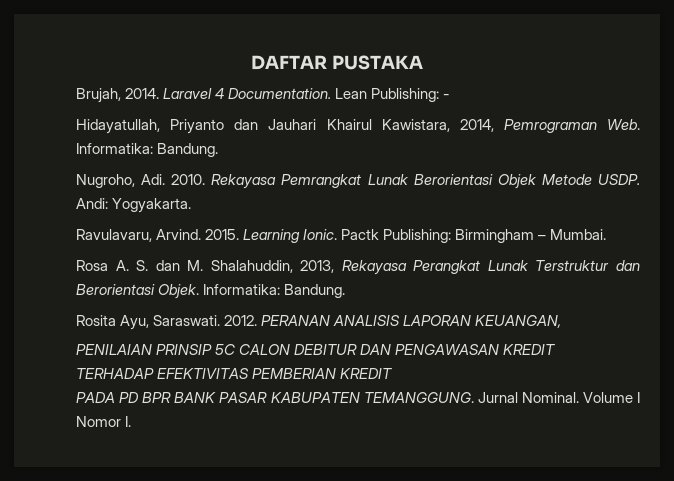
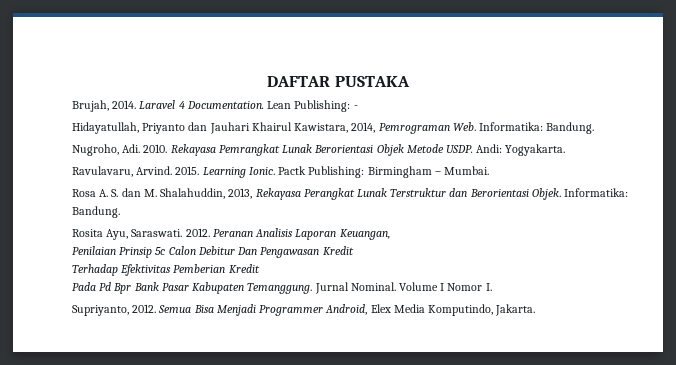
- PERANAN ANALISIS LAPORAN KEUANGAN,
- PENILAIAN PRINSIP 5C CALON DEBITUR DAN PENGAWASAN KREDIT
- TERHADAP EFEKTIVITAS PEMBERIAN KREDIT
- PADA PD BPR BANK PASAR KABUPATEN TEMANGGUNG.
+ Peranan Analisis Laporan Keuangan,
+ Penilaian Prinsip 5c Calon Debitur Dan Pengawasan Kredit
+ Terhadap Efektivitas Pemberian Kredit
+ Pada Pd Bpr Bank Pasar Kabupaten Temanggung.
+ Supriyanto, 2012. Semua Bisa Menjadi Programmer Android, Elex Media Komputindo, Jakarta.

